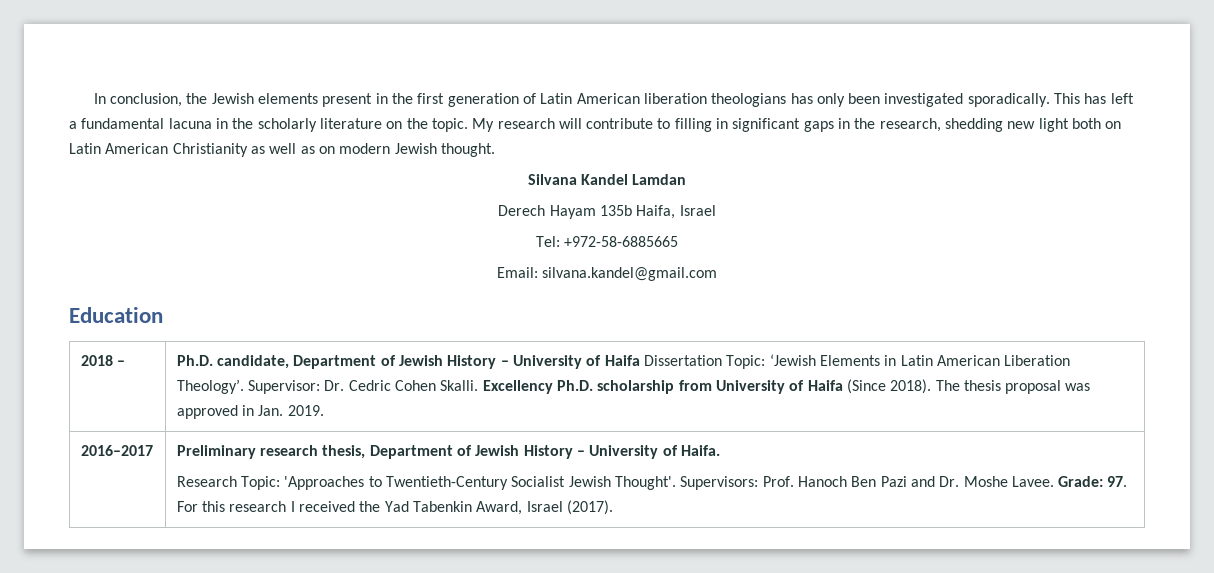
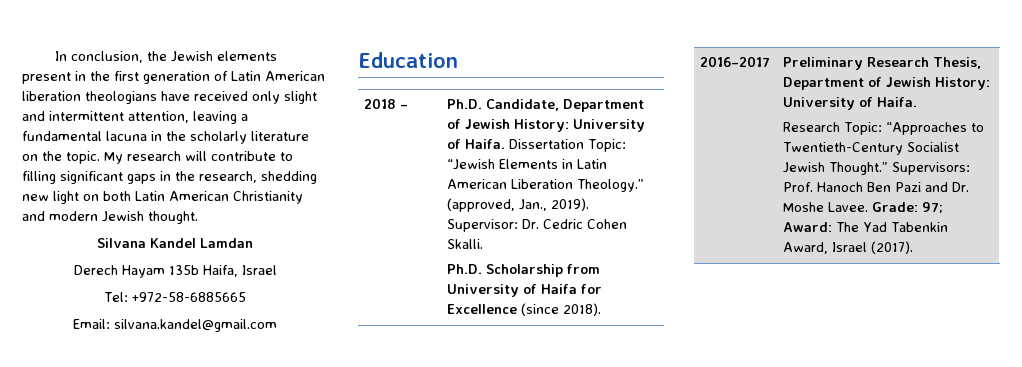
- In conclusion, the Jewish elements present in the first generation of Latin American liberation theologians has only been investigated sporadically. This has left a fundamental lacuna in the scholarly literature on the topic.
+ In conclusion, the Jewish elements present in the first generation of Latin American liberation theologians have received only slight and intermittent attention, leaving a fundamental lacuna in the scholarly literature on the topic.
- My research will contribute to filling in significant gaps in the research, shedding new light both on Latin American Christianity as well as on modern Jewish thought.
+ My research will contribute to filling significant gaps in the research, shedding new light on both Latin American Christianity and modern Jewish thought.
- Ph.D. candidate, Department of Jewish History – University of Haifa Dissertation Topic: ‘Jewish Elements in Latin American Liberation Theology’.
+ Ph.D. Candidate, Department of Jewish History: University of Haifa. Dissertation Topic: “Jewish Elements in Latin American Liberation Theology.” (approved, Jan., 2019).
- Supervisor: Dr. Cedric Cohen Skalli. Excellency Ph.D. scholarship from University of Haifa (Since 2018). The thesis proposal was approved in Jan. 2019.
+ Supervisor: Dr. Cedric Cohen Skalli.
+ Ph.D. Scholarship from University of Haifa for Excellence (since 2018).
- Preliminary research thesis, Department of Jewish History – University of Haifa.
+ Preliminary Research Thesis, Department of Jewish History: University of Haifa.
- Research Topic: 'Approaches to Twentieth-Century Socialist Jewish Thought'.
+ Research Topic: “Approaches to Twentieth-Century Socialist Jewish Thought.”
- Grade: 97. For this research I received the Yad Tabenkin Award, Israel (2017).
+ Grade: 97; Award: The Yad Tabenkin Award, Israel (2017).

